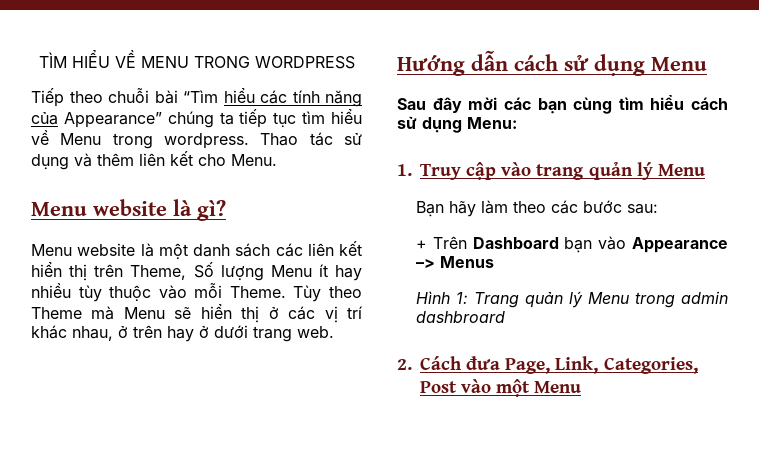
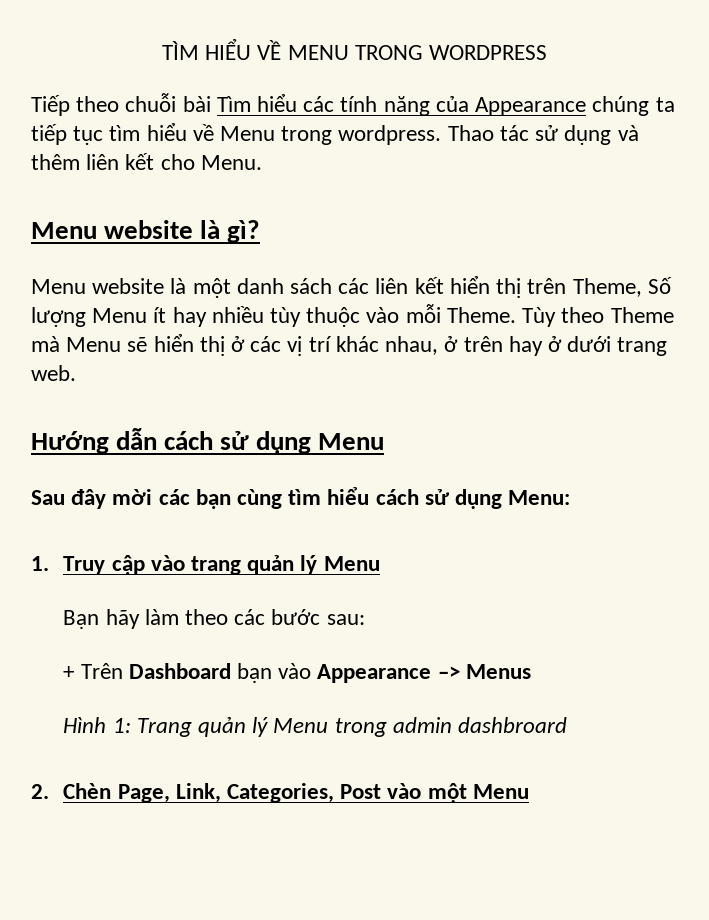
- Tiếp theo chuỗi bài “Tìm hiểu các tính năng của Appearance” chúng ta tiếp tục tìm hiểu về Menu trong wordpress.
+ Tiếp theo chuỗi bài Tìm hiểu các tính năng của Appearance chúng ta tiếp tục tìm hiểu về Menu trong wordpress.
- 2. Cách đưa Page, Link, Categories, Post vào một Menu
+ 2. Chèn Page, Link, Categories, Post vào một Menu

